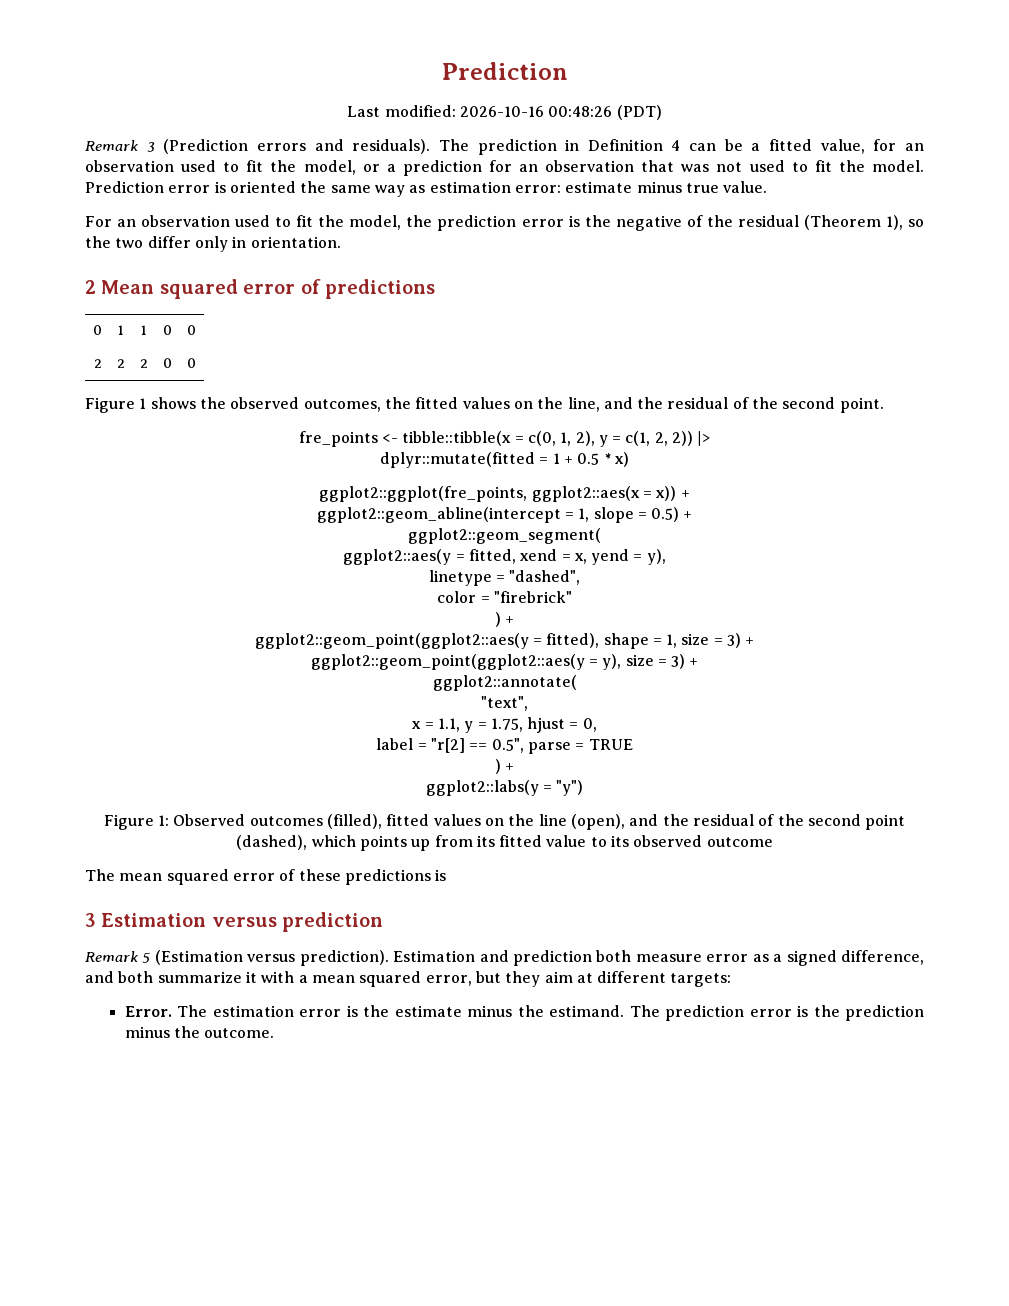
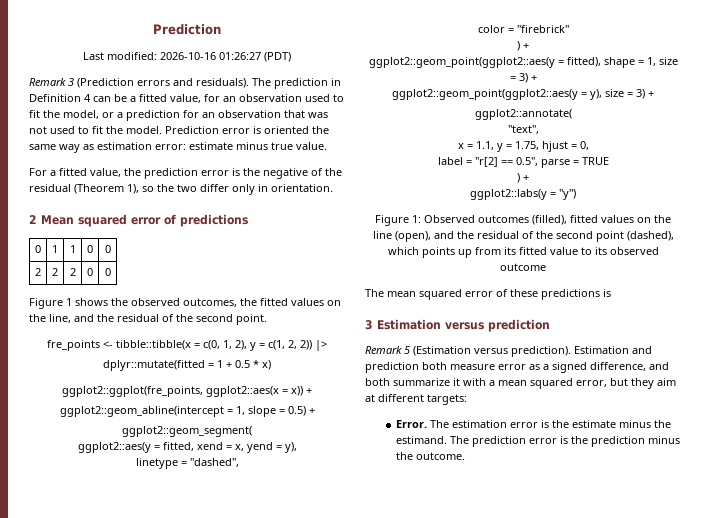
- Last modified: 2026-10-16 00:48:26 (PDT)
+ Last modified: 2026-10-16 01:26:27 (PDT)
- For an observation used to fit the model, the prediction error is the negative of the residual (Theorem 1), so the two differ only in orientation.
+ For a fitted value, the prediction error is the negative of the residual (Theorem 1), so the two differ only in orientation.

